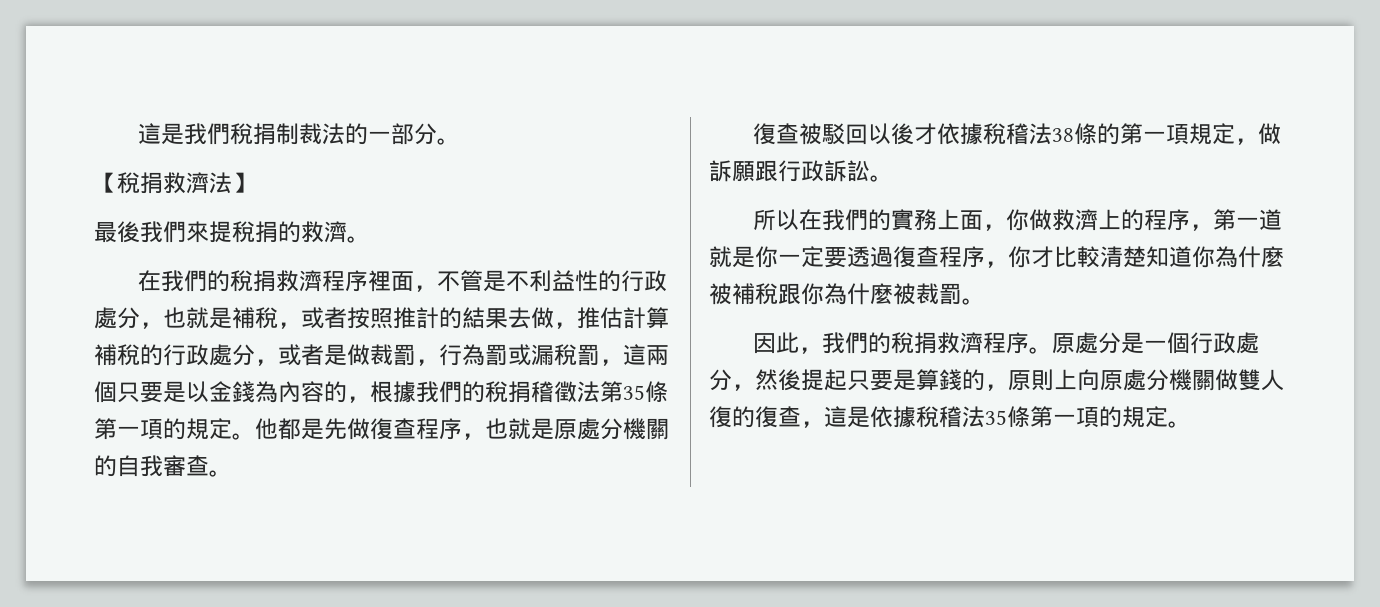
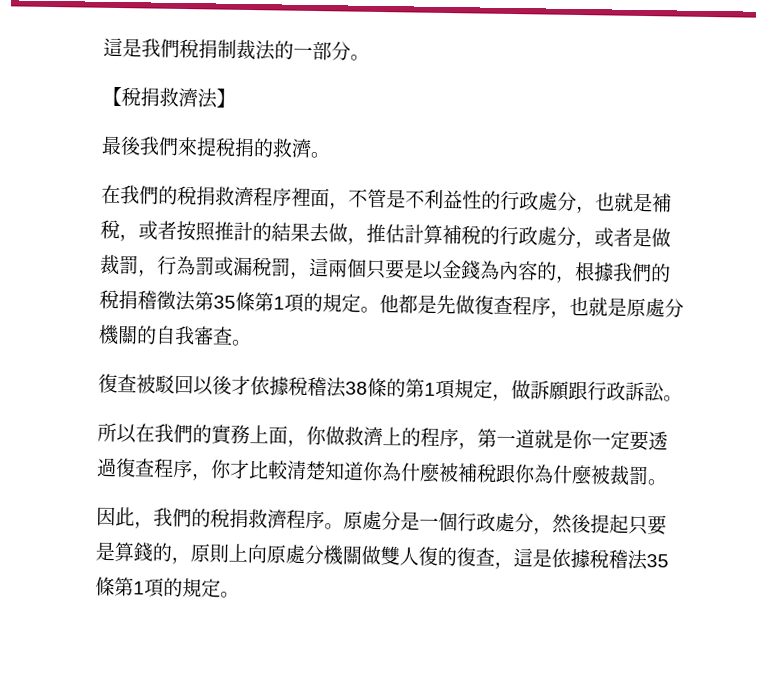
- 在我們的稅捐救濟程序裡面，不管是不利益性的行政處分，也就是補稅，或者按照推計的結果去做，推估計算補稅的行政處分，或者是做裁罰，行為罰或漏稅罰，這兩個只要是以金錢為內容的，根據我們的稅捐稽徵法第35條第一項的規定。
+ 在我們的稅捐救濟程序裡面，不管是不利益性的行政處分，也就是補稅，或者按照推計的結果去做，推估計算補稅的行政處分，或者是做裁罰，行為罰或漏稅罰，這兩個只要是以金錢為內容的，根據我們的稅捐稽徵法第35條第1項的規定。
- 復查被駁回以後才依據稅稽法38條的第一項規定，做訴願跟行政訴訟。
+ 復查被駁回以後才依據稅稽法38條的第1項規定，做訴願跟行政訴訟。
- 原處分是一個行政處分，然後提起只要是算錢的，原則上向原處分機關做雙人復的復查，這是依據稅稽法35條第一項的規定。
+ 原處分是一個行政處分，然後提起只要是算錢的，原則上向原處分機關做雙人復的復查，這是依據稅稽法35條第1項的規定。

